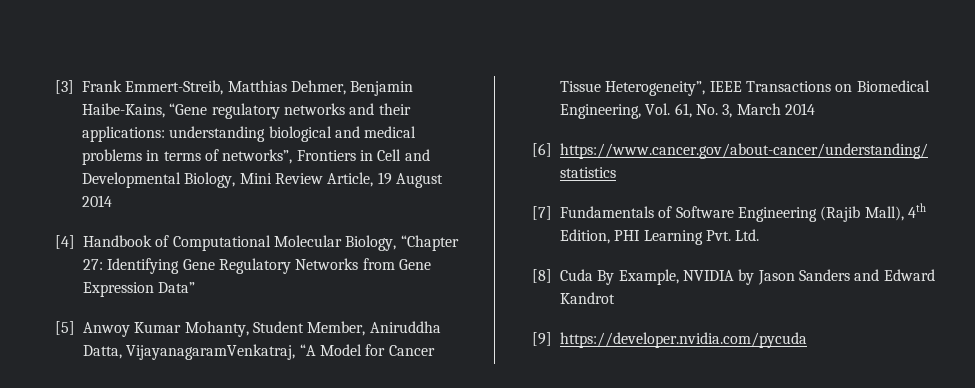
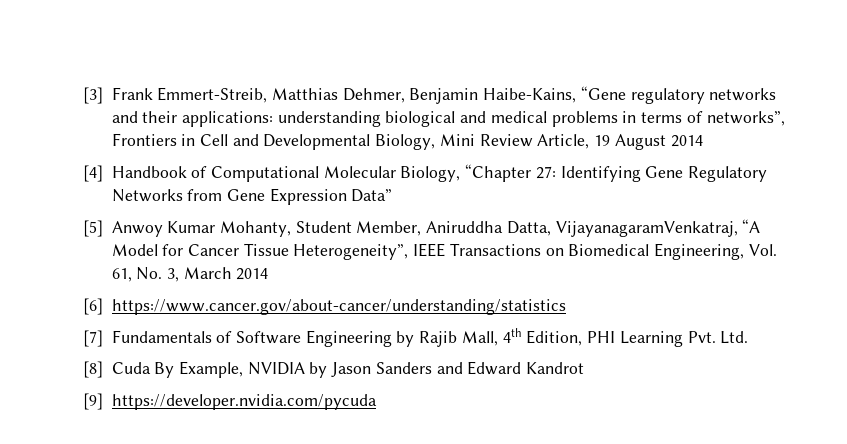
- [7] Fundamentals of Software Engineering (Rajib Mall), 4th Edition, PHI Learning Pvt. Ltd.
+ [7] Fundamentals of Software Engineering by Rajib Mall, 4th Edition, PHI Learning Pvt. Ltd.

